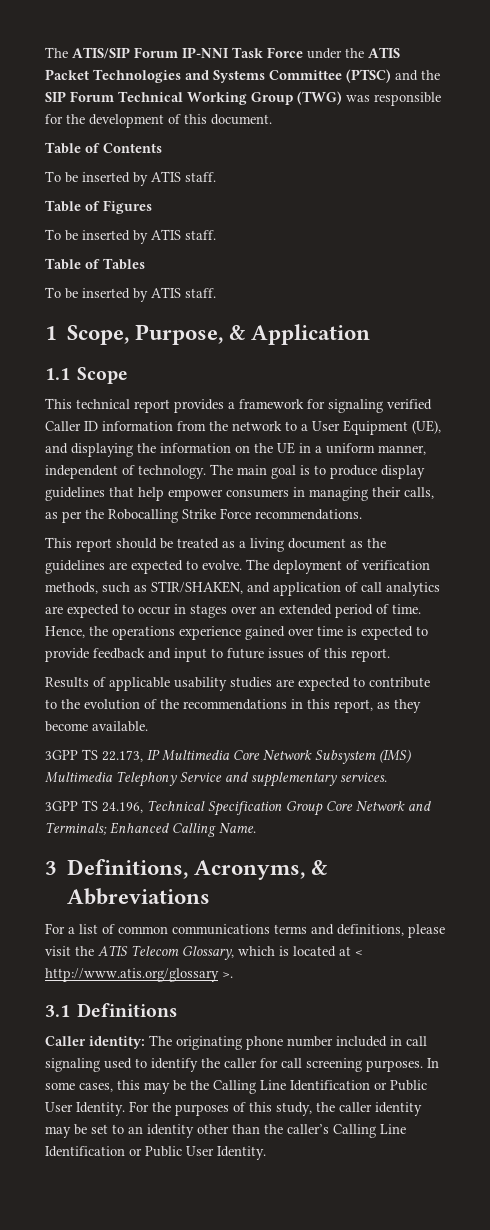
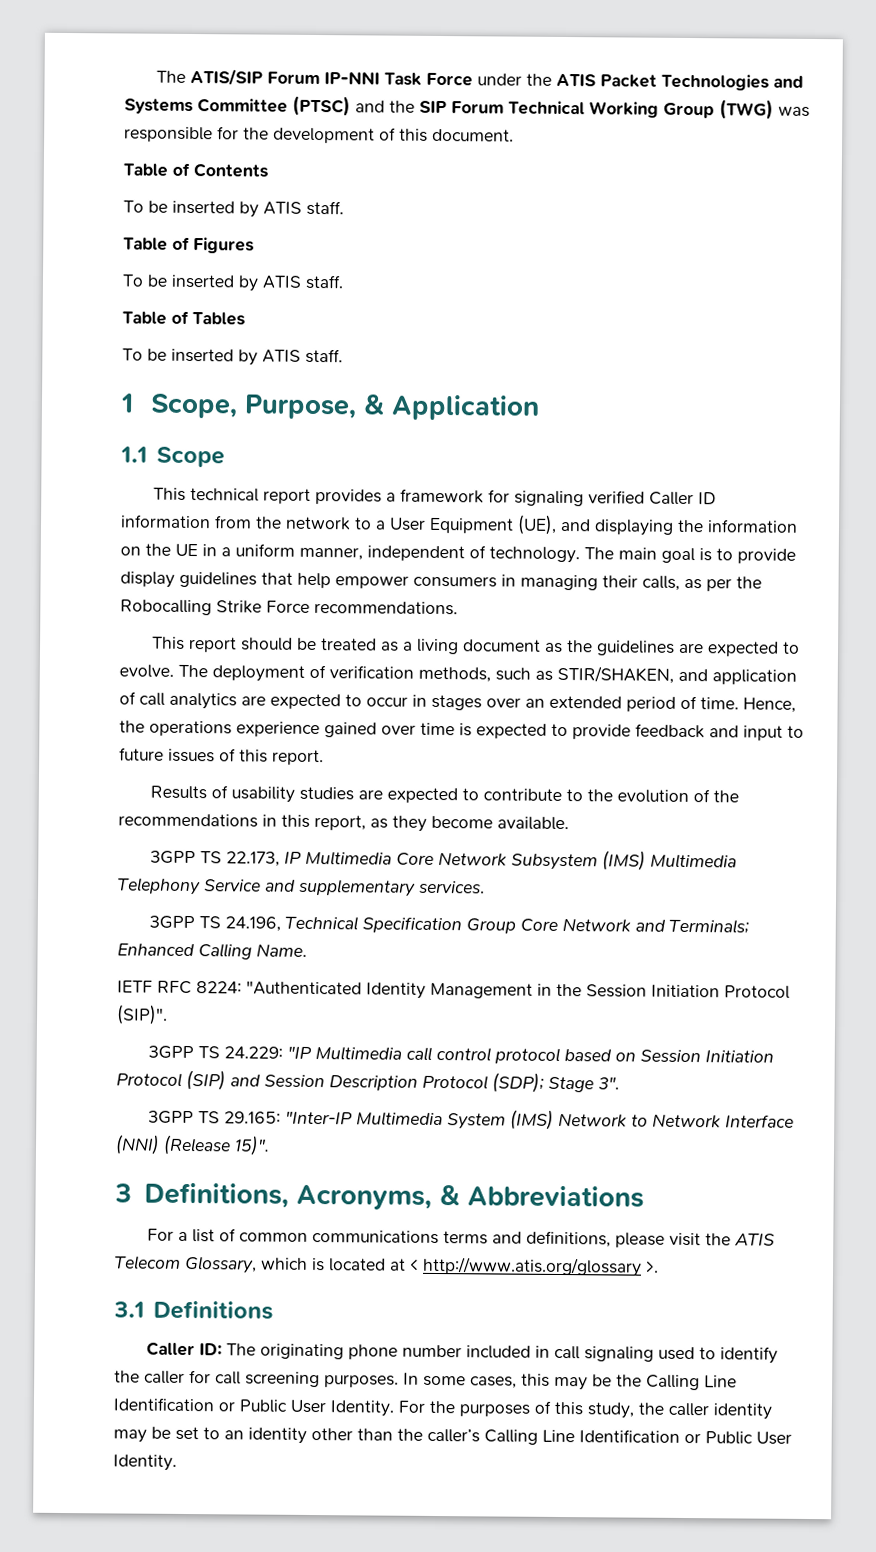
- The main goal is to produce display guidelines that help empower consumers in managing their calls, as per the Robocalling Strike Force recommendations.
+ The main goal is to provide display guidelines that help empower consumers in managing their calls, as per the Robocalling Strike Force recommendations.
- Results of applicable usability studies are expected to contribute to the evolution of the recommendations in this report, as they become available.
+ Results of usability studies are expected to contribute to the evolution of the recommendations in this report, as they become available.
+ IETF RFC 8224: "Authenticated Identity Management in the Session Initiation Protocol (SIP)".
+ 3GPP TS 24.229: "IP Multimedia call control protocol based on Session Initiation Protocol (SIP) and Session Description Protocol (SDP); Stage 3".
+ 3GPP TS 29.165: "Inter-IP Multimedia System (IMS) Network to Network Interface (NNI) (Release 15)".
- Caller identity: The originating phone number included in call signaling used to identify the caller for call screening purposes.
+ Caller ID: The originating phone number included in call signaling used to identify the caller for call screening purposes.

